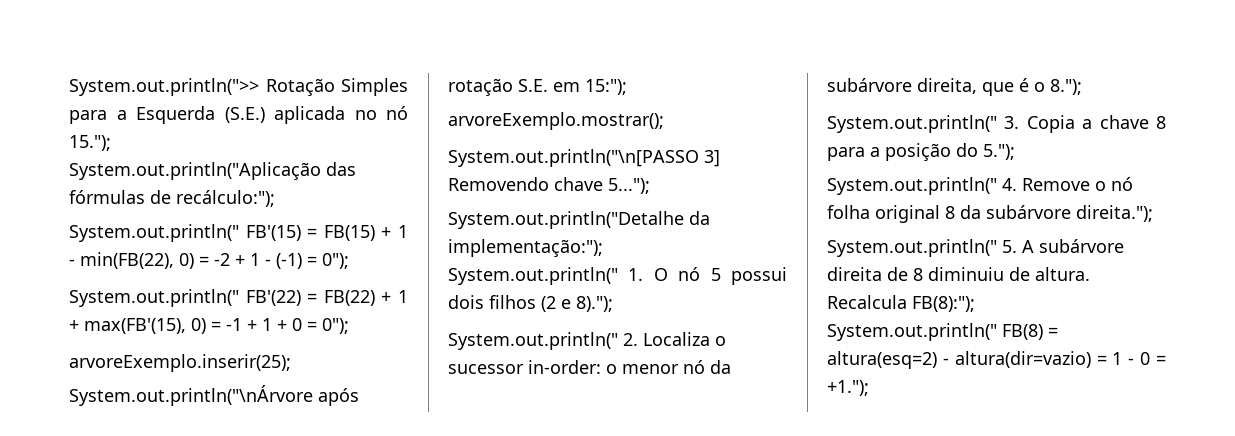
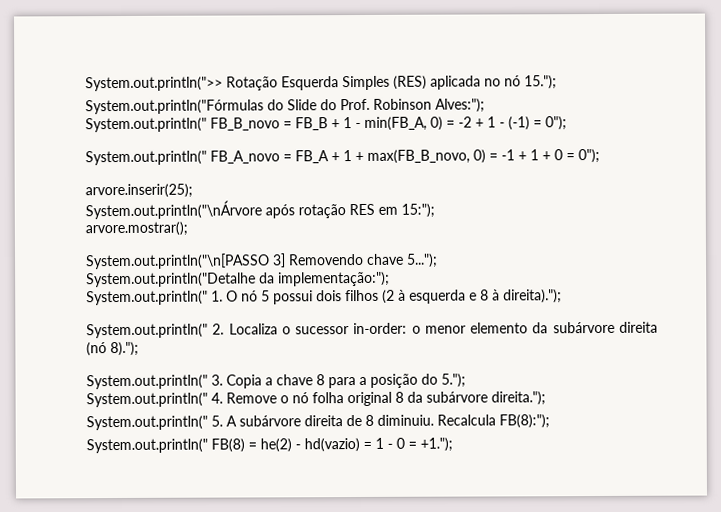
- System.out.println(">> Rotação Simples para a Esquerda (S.E.) aplicada no nó 15.");
+ System.out.println(">> Rotação Esquerda Simples (RES) aplicada no nó 15.");
- System.out.println("Aplicação das fórmulas de recálculo:");
- System.out.println(" FB'(15) = FB(15) + 1 - min(FB(22), 0) = -2 + 1 - (-1) = 0");
+ System.out.println("Fórmulas do Slide do Prof. Robinson Alves:");
+ System.out.println(" FB_B_novo = FB_B + 1 - min(FB_A, 0) = -2 + 1 - (-1) = 0");
- System.out.println(" FB'(22) = FB(22) + 1 + max(FB'(15), 0) = -1 + 1 + 0 = 0");
+ System.out.println(" FB_A_novo = FB_A + 1 + max(FB_B_novo, 0) = -1 + 1 + 0 = 0");
- arvoreExemplo.inserir(25);
+ arvore.inserir(25);
- System.out.println("\nÁrvore após rotação S.E. em 15:");
+ System.out.println("\nÁrvore após rotação RES em 15:");
- arvoreExemplo.mostrar();
+ arvore.mostrar();
- System.out.println(" 1. O nó 5 possui dois filhos (2 e 8).");
+ System.out.println(" 1. O nó 5 possui dois filhos (2 à esquerda e 8 à direita).");
- System.out.println(" 2. Localiza o sucessor in-order: o menor nó da subárvore direita, que é o 8.");
+ System.out.println(" 2. Localiza o sucessor in-order: o menor elemento da subárvore direita (nó 8).");
- System.out.println(" 5. A subárvore direita de 8 diminuiu de altura.
+ System.out.println(" 5. A subárvore direita de 8 diminuiu.
- System.out.println(" FB(8) = altura(esq=2) - altura(dir=vazio) = 1 - 0 = +1.");
+ System.out.println(" FB(8) = he(2) - hd(vazio) = 1 - 0 = +1.");

